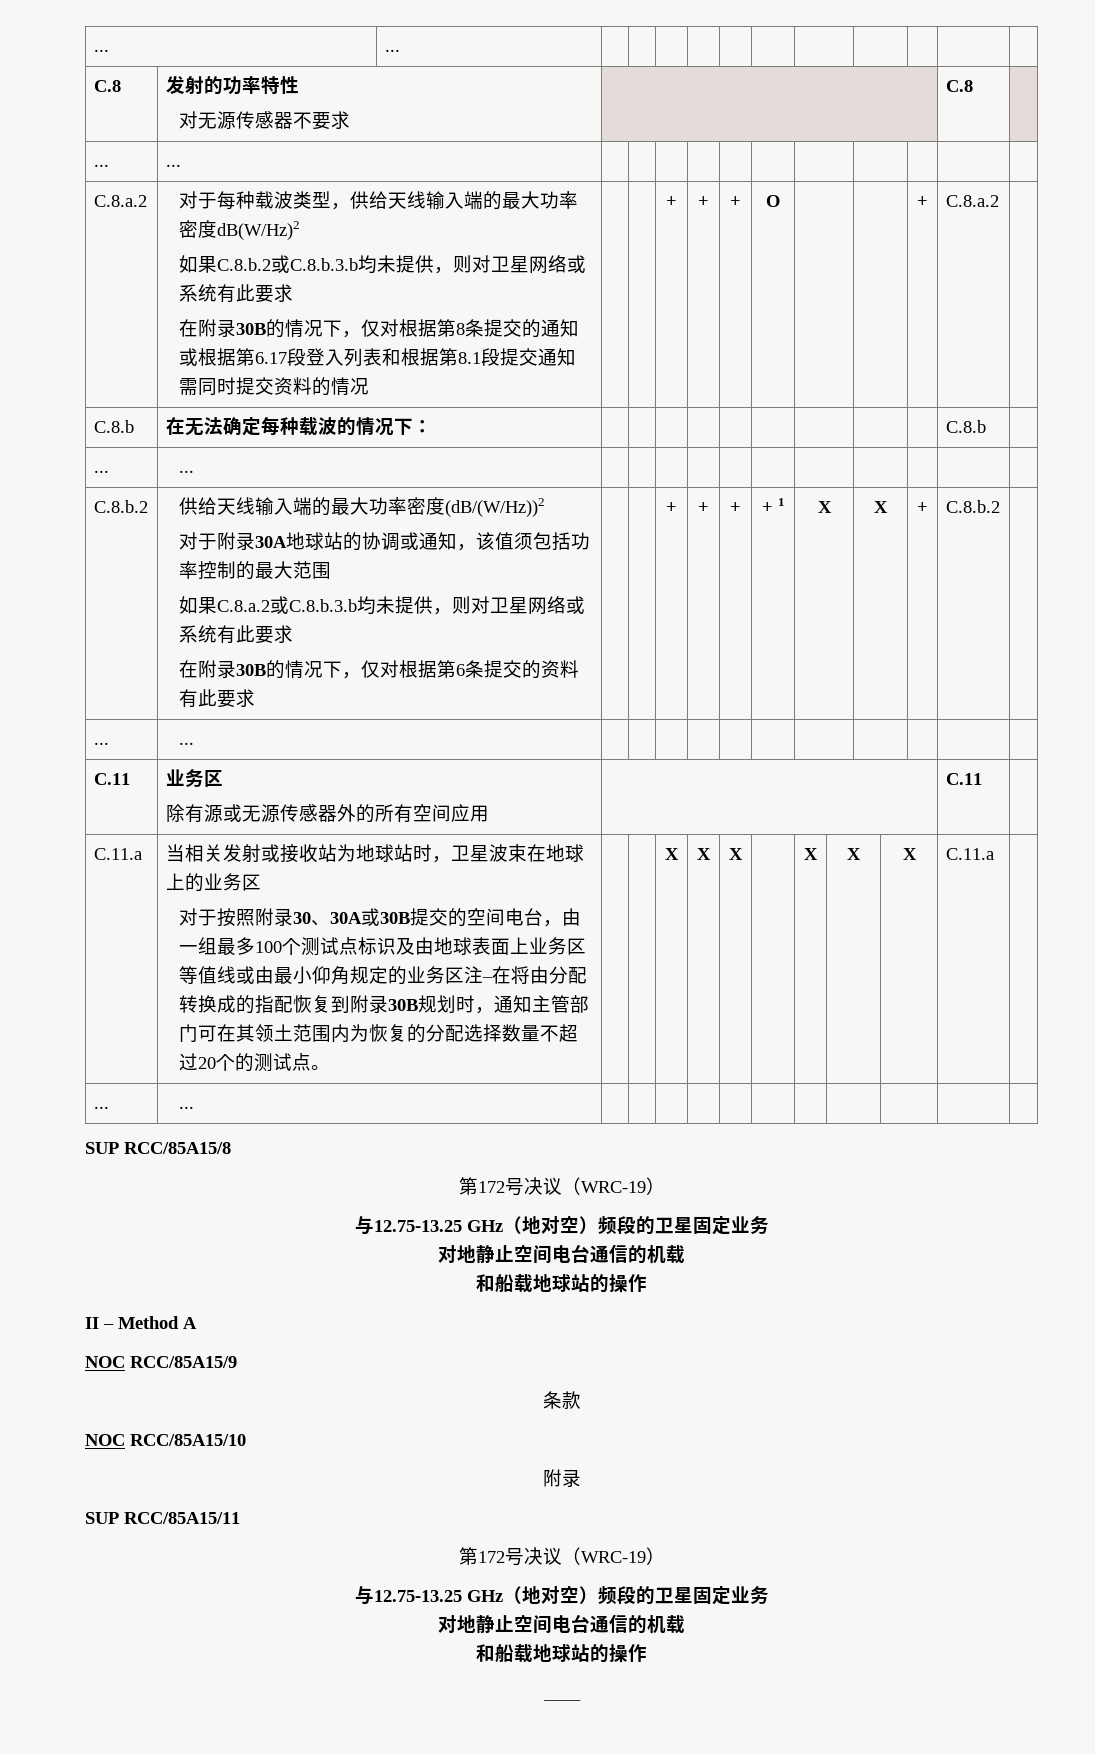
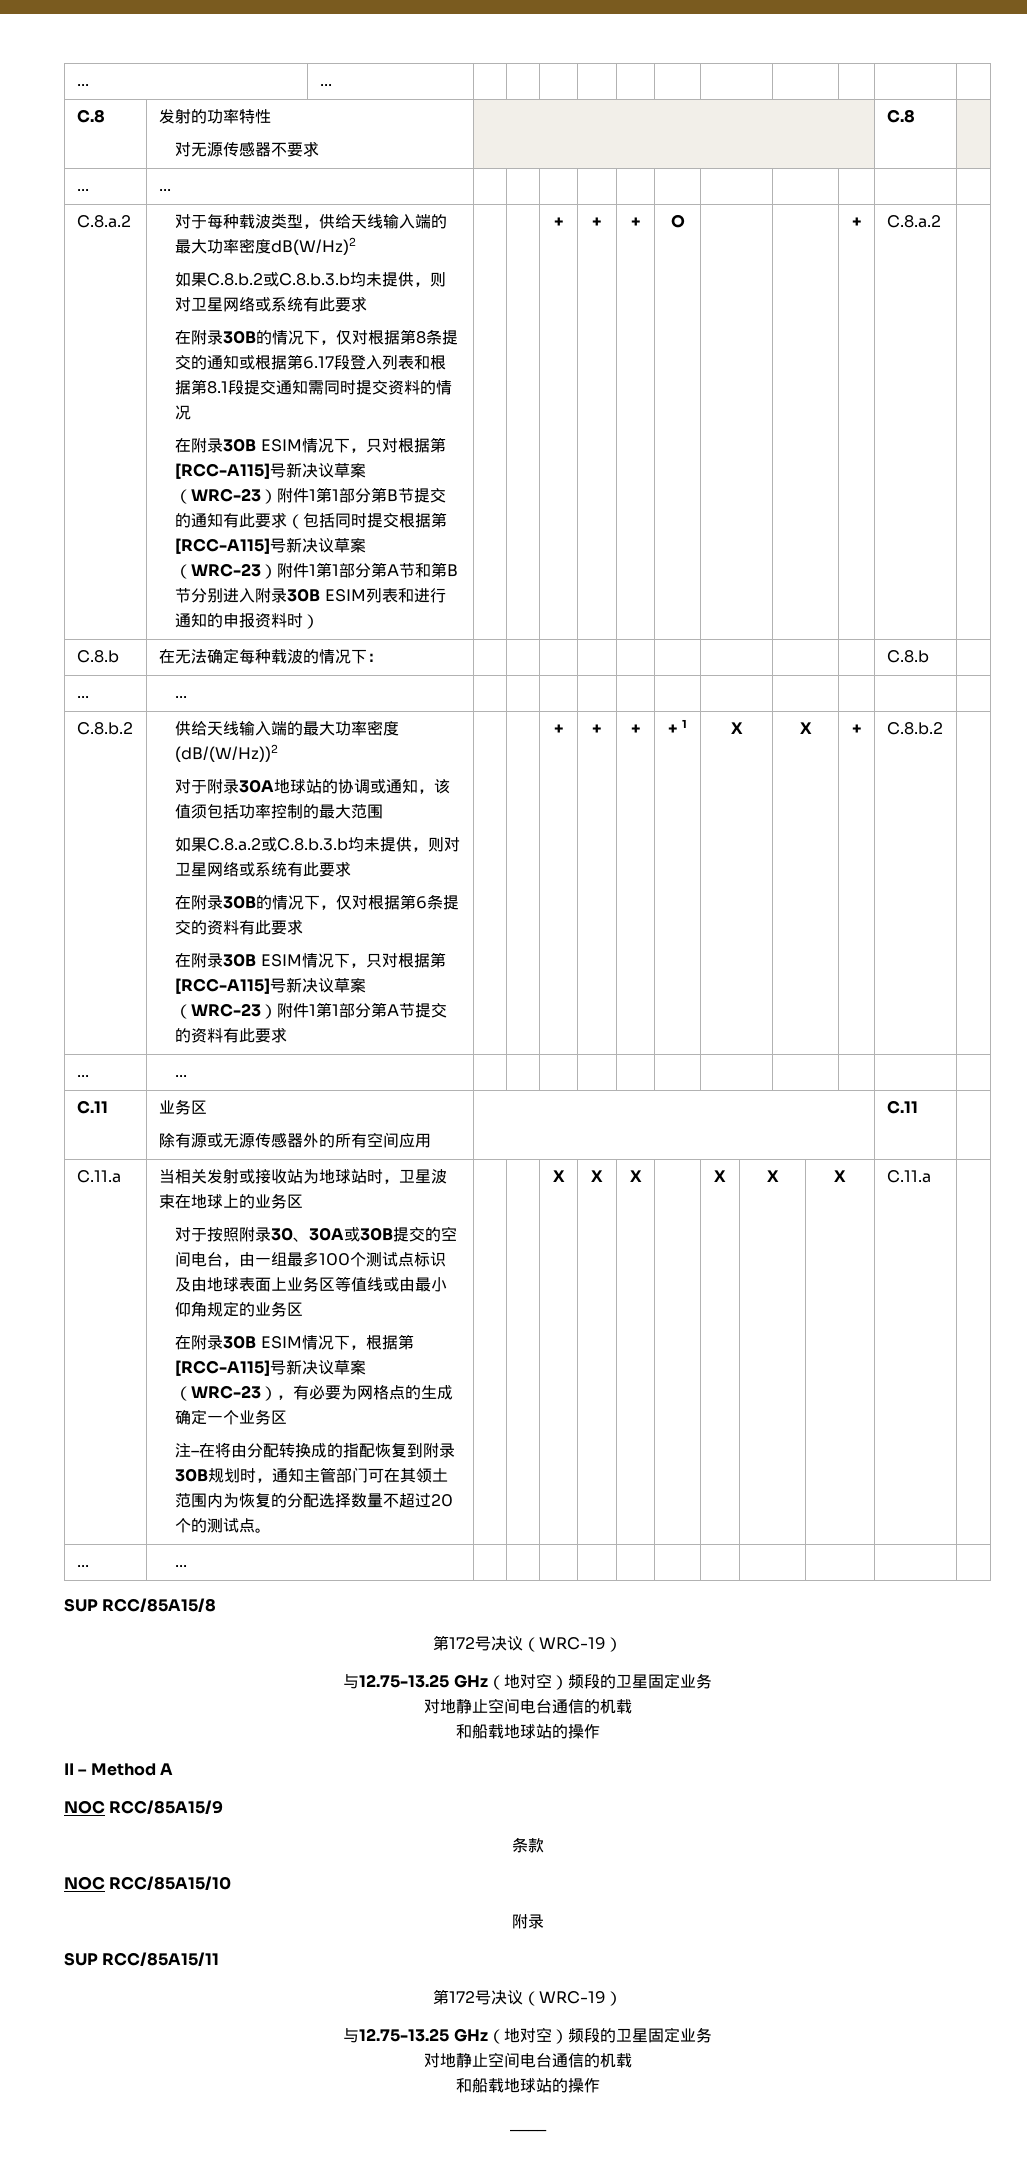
+ 在附录30B ESIM情况下，只对根据第[RCC-A115]号新决议草案（WRC-23）附件1第1部分第B节提交的通知有此要求（包括同时提交根据第[RCC-A115]号新决议草案（WRC-23）附件1第1部分第A节和第B节分别进入附录30B ESIM列表和进行通知的申报资料时）
+ 在附录30B ESIM情况下，只对根据第[RCC-A115]号新决议草案（WRC-23）附件1第1部分第A节提交的资料有此要求
- 对于按照附录30、30A或30B提交的空间电台，由一组最多100个测试点标识及由地球表面上业务区等值线或由最小仰角规定的业务区注–在将由分配转换成的指配恢复到附录30B规划时，通知主管部门可在其领土范围内为恢复的分配选择数量不超过20个的测试点。
+ 对于按照附录30、30A或30B提交的空间电台，由一组最多100个测试点标识及由地球表面上业务区等值线或由最小仰角规定的业务区
+ 在附录30B ESIM情况下，根据第[RCC-A115]号新决议草案（WRC-23），有必要为网格点的生成确定一个业务区
+ 注–在将由分配转换成的指配恢复到附录30B规划时，通知主管部门可在其领土范围内为恢复的分配选择数量不超过20个的测试点。

